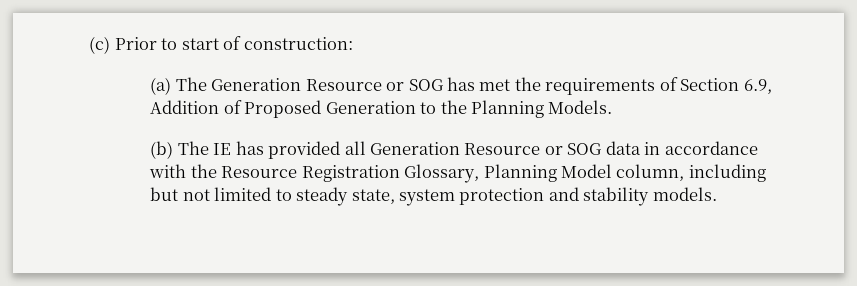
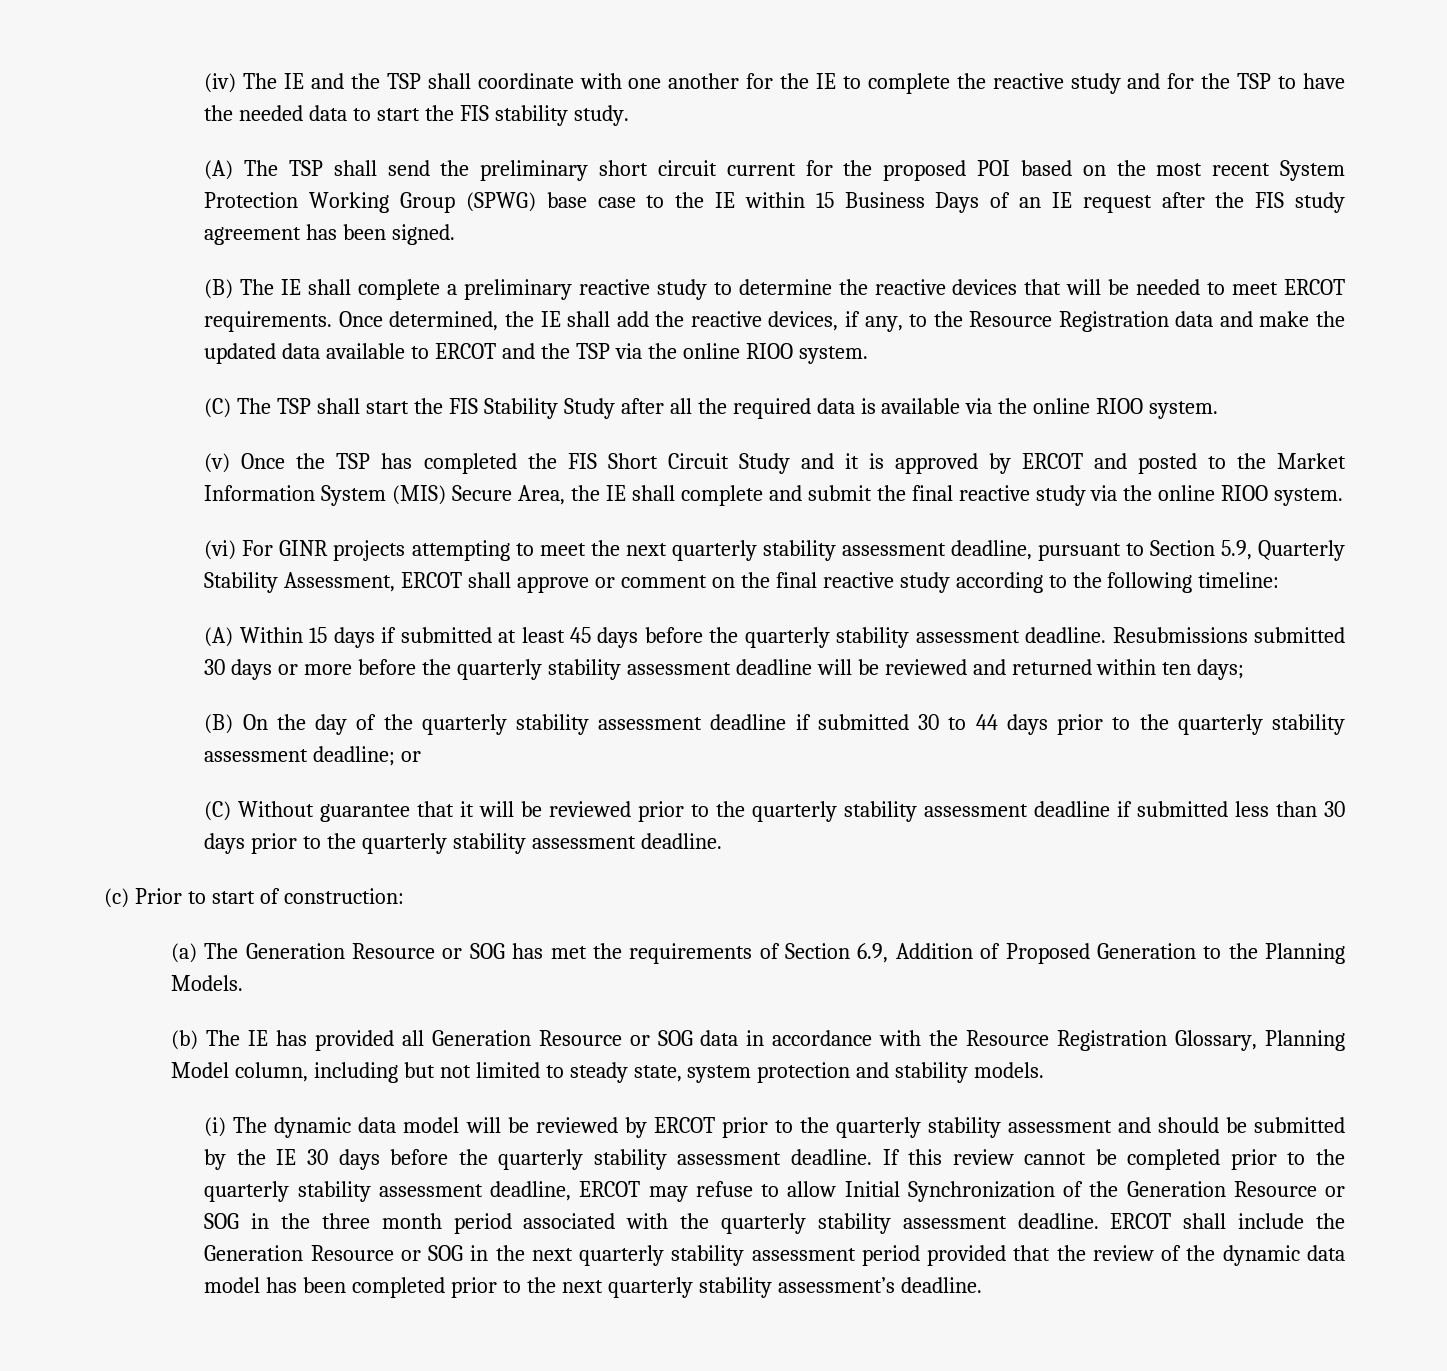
+ (iv) The IE and the TSP shall coordinate with one another for the IE to complete the reactive study and for the TSP to have the needed data to start the FIS stability study.
+ (A) The TSP shall send the preliminary short circuit current for the proposed POI based on the most recent System Protection Working Group (SPWG) base case to the IE within 15 Business Days of an IE request after the FIS study agreement has been signed.
+ (B) The IE shall complete a preliminary reactive study to determine the reactive devices that will be needed to meet ERCOT requirements. Once determined, the IE shall add the reactive devices, if any, to the Resource Registration data and make the updated data available to ERCOT and the TSP via the online RIOO system.
+ (C) The TSP shall start the FIS Stability Study after all the required data is available via the online RIOO system.
+ (v) Once the TSP has completed the FIS Short Circuit Study and it is approved by ERCOT and posted to the Market Information System (MIS) Secure Area, the IE shall complete and submit the final reactive study via the online RIOO system.
+ (vi) For GINR projects attempting to meet the next quarterly stability assessment deadline, pursuant to Section 5.9, Quarterly Stability Assessment, ERCOT shall approve or comment on the final reactive study according to the following timeline:
+ (A) Within 15 days if submitted at least 45 days before the quarterly stability assessment deadline. Resubmissions submitted 30 days or more before the quarterly stability assessment deadline will be reviewed and returned within ten days;
+ (B) On the day of the quarterly stability assessment deadline if submitted 30 to 44 days prior to the quarterly stability assessment deadline; or
+ (C) Without guarantee that it will be reviewed prior to the quarterly stability assessment deadline if submitted less than 30 days prior to the quarterly stability assessment deadline.
+ (i) The dynamic data model will be reviewed by ERCOT prior to the quarterly stability assessment and should be submitted by the IE 30 days before the quarterly stability assessment deadline. If this review cannot be completed prior to the quarterly stability assessment deadline, ERCOT may refuse to allow Initial Synchronization of the Generation Resource or SOG in the three month period associated with the quarterly stability assessment deadline. ERCOT shall include the Generation Resource or SOG in the next quarterly stability assessment period provided that the review of the dynamic data model has been completed prior to the next quarterly stability assessment’s deadline.

